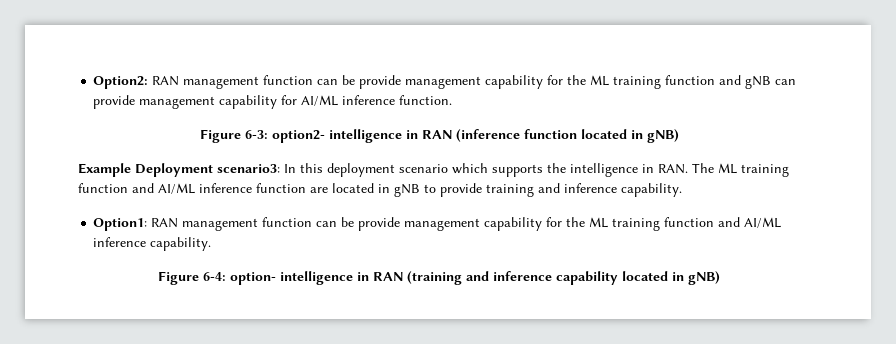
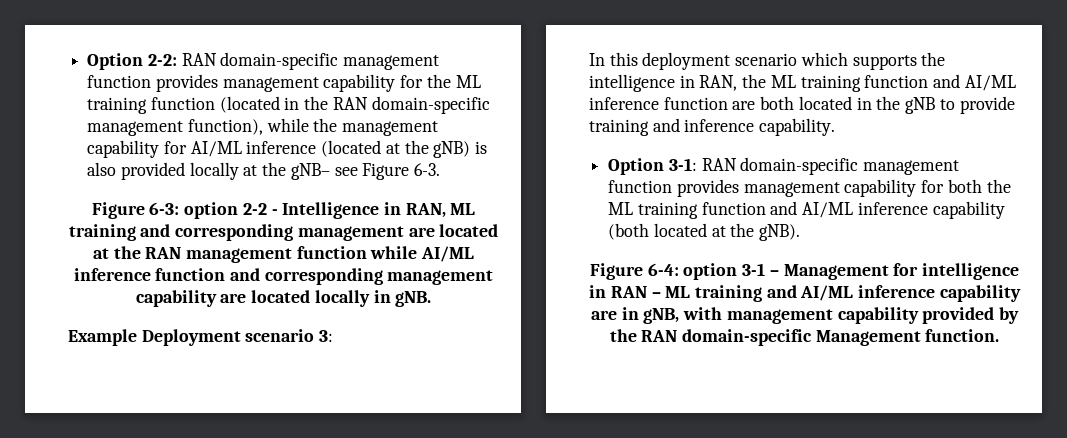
- Option2: RAN management function can be provide management capability for the ML training function and gNB can provide management capability for AI/ML inference function.
- Figure 6-3: option2- intelligence in RAN (inference function located in gNB)
+ Option 2-2: RAN domain-specific management function provides management capability for the ML training function (located in the RAN domain-specific management function), while the management capability for AI/ML inference (located at the gNB) is also provided locally at the gNB– see Figure 6-3.
+ Figure 6-3: option 2-2 - Intelligence in RAN, ML training and corresponding management are located at the RAN management function while AI/ML inference function and corresponding management capability are located locally in gNB.
- Example Deployment scenario3: In this deployment scenario which supports the intelligence in RAN. The ML training function and AI/ML inference function are located in gNB to provide training and inference capability.
+ Example Deployment scenario 3:
+ In this deployment scenario which supports the intelligence in RAN, the ML training function and AI/ML inference function are both located in the gNB to provide training and inference capability.
- Option1: RAN management function can be provide management capability for the ML training function and AI/ML inference capability.
- Figure 6-4: option- intelligence in RAN (training and inference capability located in gNB)
+ Option 3-1: RAN domain-specific management function provides management capability for both the ML training function and AI/ML inference capability (both located at the gNB).
+ Figure 6-4: option 3-1 – Management for intelligence in RAN – ML training and AI/ML inference capability are in gNB, with management capability provided by the RAN domain-specific Management function.

